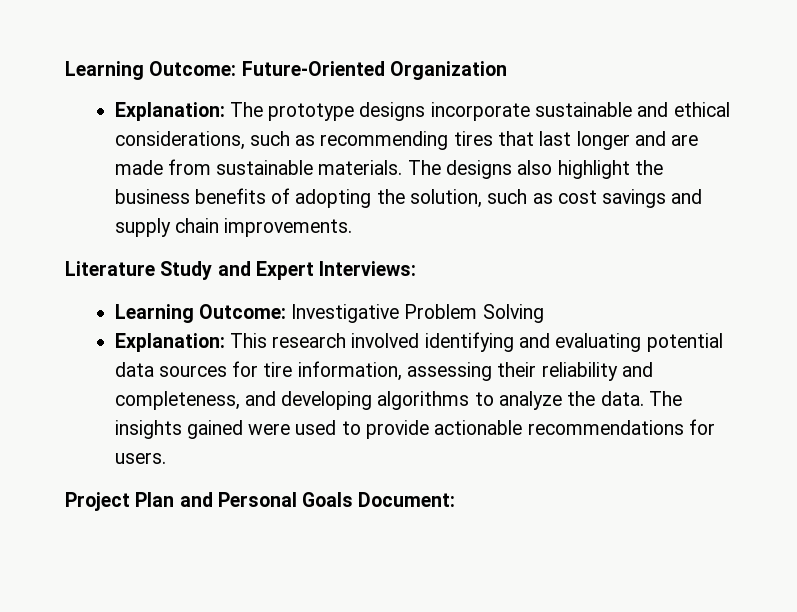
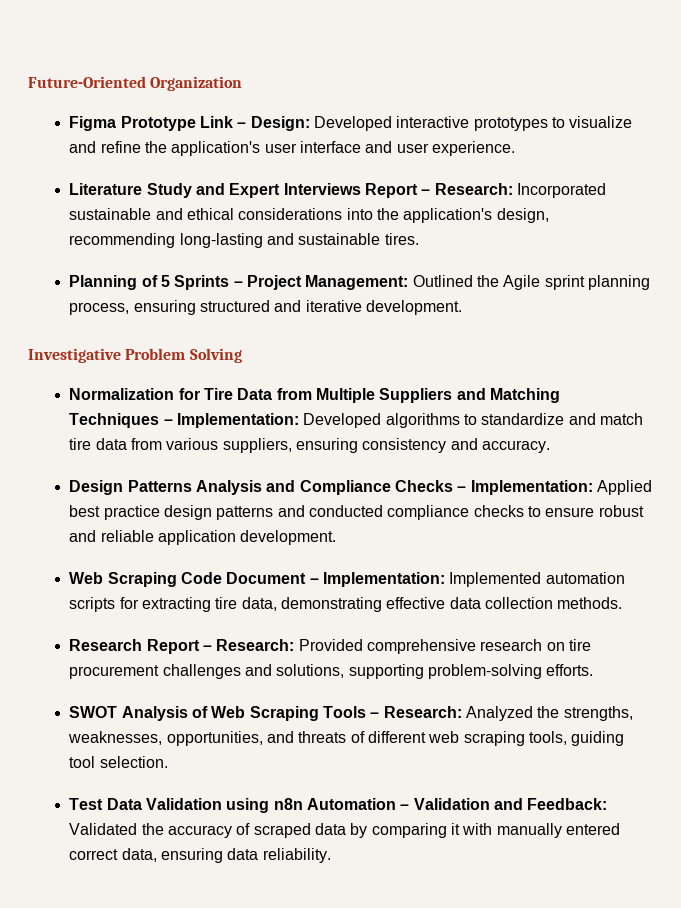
- Learning Outcome: Future-Oriented Organization
+ Future-Oriented Organization
- Explanation: The prototype designs incorporate sustainable and ethical considerations, such as recommending tires that last longer and are made from sustainable materials. The designs also highlight the business benefits of adopting the solution, such as cost savings and supply chain improvements.
- Literature Study and Expert Interviews:
- Learning Outcome: Investigative Problem Solving
- Explanation: This research involved identifying and evaluating potential data sources for tire information, assessing their reliability and completeness, and developing algorithms to analyze the data. The insights gained were used to provide actionable recommendations for users.
- Project Plan and Personal Goals Document:
+ Figma Prototype Link – Design: Developed interactive prototypes to visualize and refine the application's user interface and user experience.
+ Literature Study and Expert Interviews Report – Research: Incorporated sustainable and ethical considerations into the application's design, recommending long-lasting and sustainable tires.
+ Planning of 5 Sprints – Project Management: Outlined the Agile sprint planning process, ensuring structured and iterative development.
+ Investigative Problem Solving
+ Normalization for Tire Data from Multiple Suppliers and Matching Techniques – Implementation: Developed algorithms to standardize and match tire data from various suppliers, ensuring consistency and accuracy.
+ Design Patterns Analysis and Compliance Checks – Implementation: Applied best practice design patterns and conducted compliance checks to ensure robust and reliable application development.
+ Web Scraping Code Document – Implementation: Implemented automation scripts for extracting tire data, demonstrating effective data collection methods.
+ Research Report – Research: Provided comprehensive research on tire procurement challenges and solutions, supporting problem-solving efforts.
+ SWOT Analysis of Web Scraping Tools – Research: Analyzed the strengths, weaknesses, opportunities, and threats of different web scraping tools, guiding tool selection.
+ Test Data Validation using n8n Automation – Validation and Feedback: Validated the accuracy of scraped data by comparing it with manually entered correct data, ensuring data reliability.

